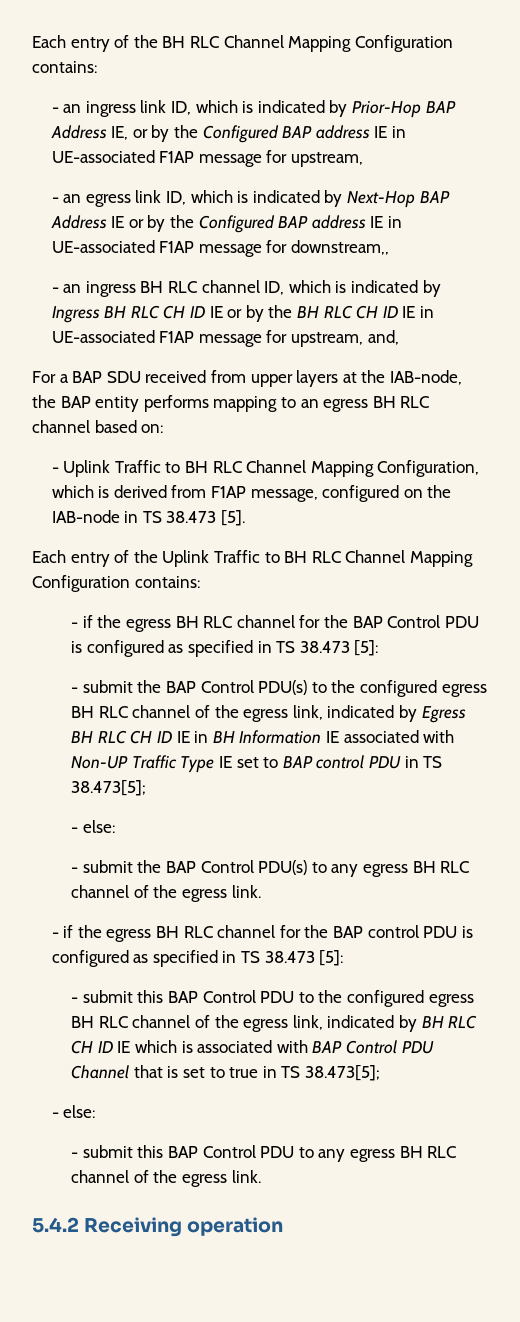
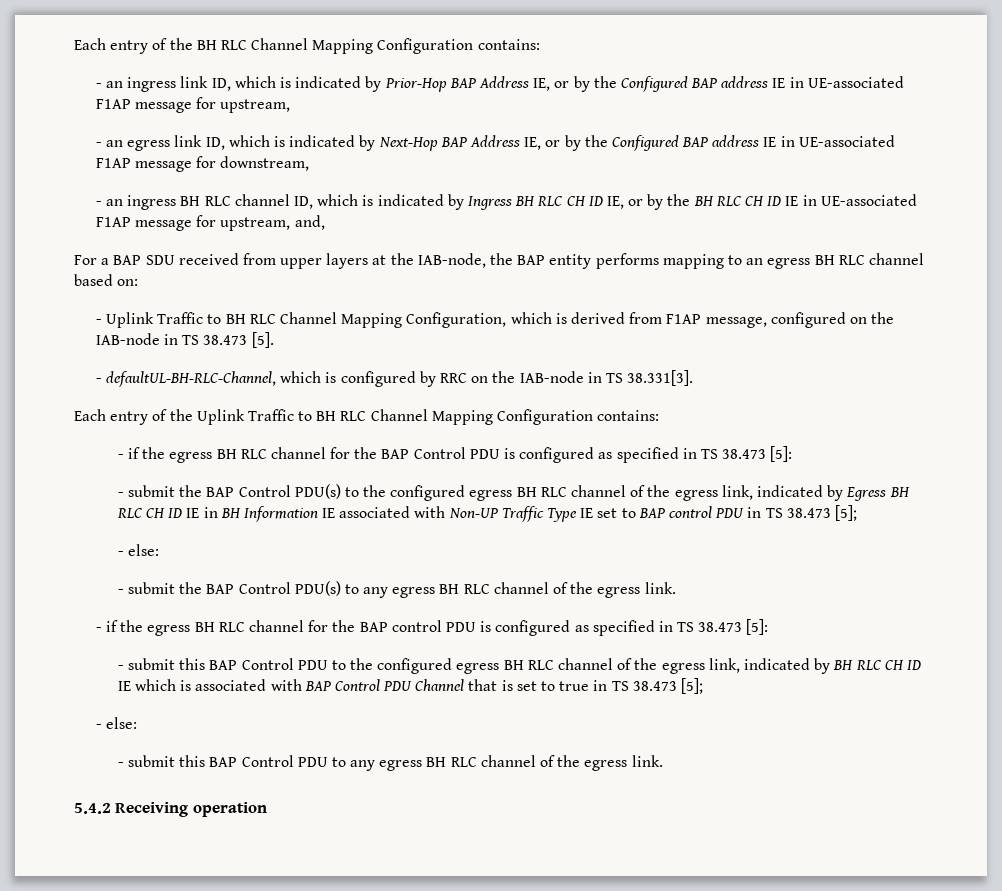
- - an egress link ID, which is indicated by Next-Hop BAP Address IE or by the Configured BAP address IE in UE-associated F1AP message for downstream,,
+ - an egress link ID, which is indicated by Next-Hop BAP Address IE, or by the Configured BAP address IE in UE-associated F1AP message for downstream,
- - an ingress BH RLC channel ID, which is indicated by Ingress BH RLC CH ID IE or by the BH RLC CH ID IE in UE-associated F1AP message for upstream, and,
+ - an ingress BH RLC channel ID, which is indicated by Ingress BH RLC CH ID IE, or by the BH RLC CH ID IE in UE-associated F1AP message for upstream, and,
+ - defaultUL-BH-RLC-Channel, which is configured by RRC on the IAB-node in TS 38.331[3].
- - submit the BAP Control PDU(s) to the configured egress BH RLC channel of the egress link, indicated by Egress BH RLC CH ID IE in BH Information IE associated with Non-UP Traffic Type IE set to BAP control PDU in TS 38.473[5];
+ - submit the BAP Control PDU(s) to the configured egress BH RLC channel of the egress link, indicated by Egress BH RLC CH ID IE in BH Information IE associated with Non-UP Traffic Type IE set to BAP control PDU in TS 38.473 [5];
- - submit this BAP Control PDU to the configured egress BH RLC channel of the egress link, indicated by BH RLC CH ID IE which is associated with BAP Control PDU Channel that is set to true in TS 38.473[5];
+ - submit this BAP Control PDU to the configured egress BH RLC channel of the egress link, indicated by BH RLC CH ID IE which is associated with BAP Control PDU Channel that is set to true in TS 38.473 [5];

